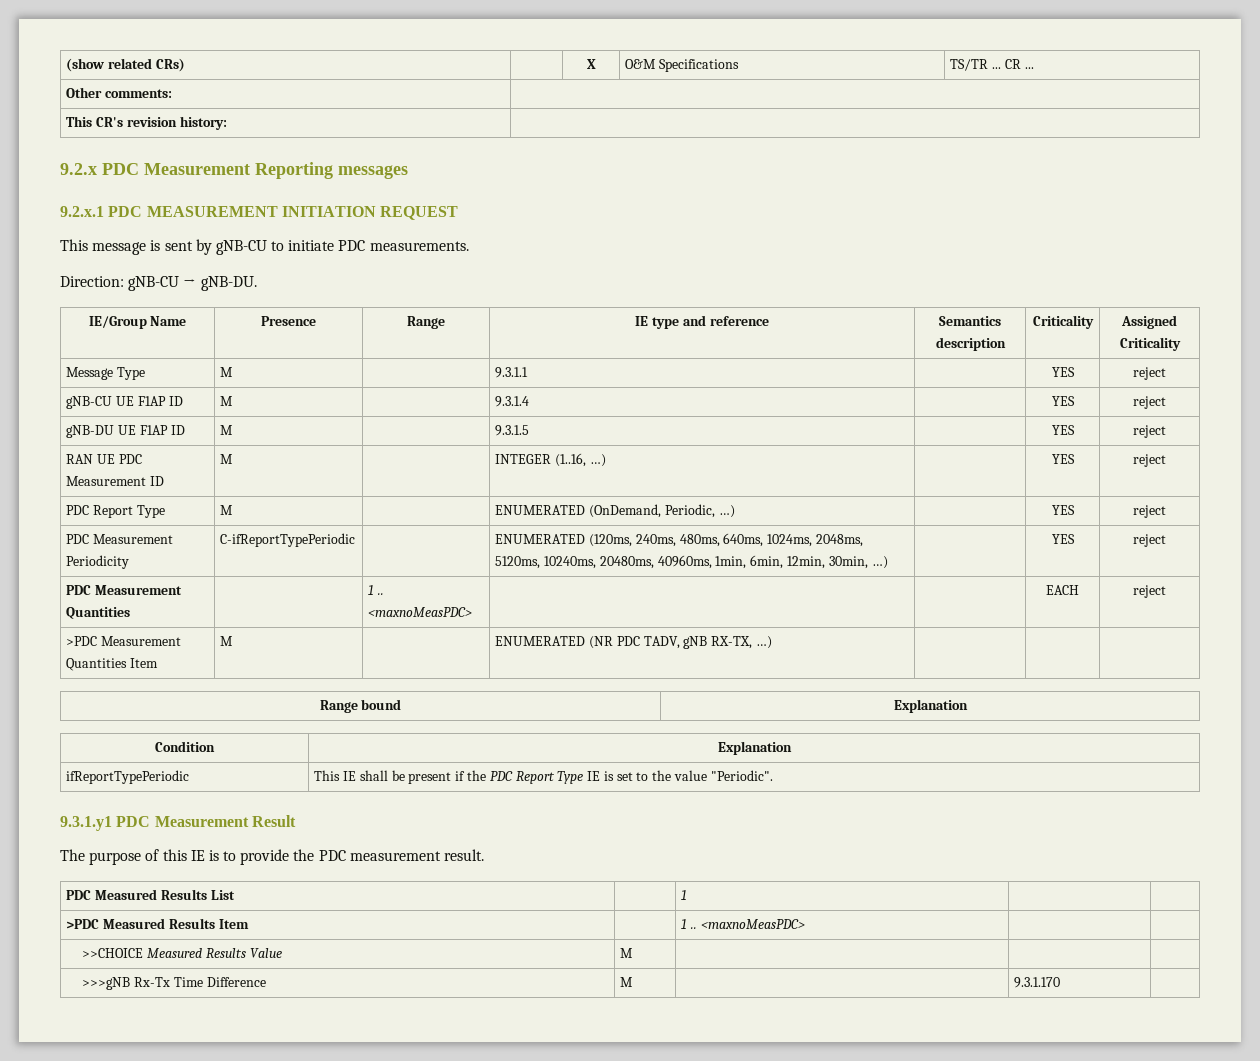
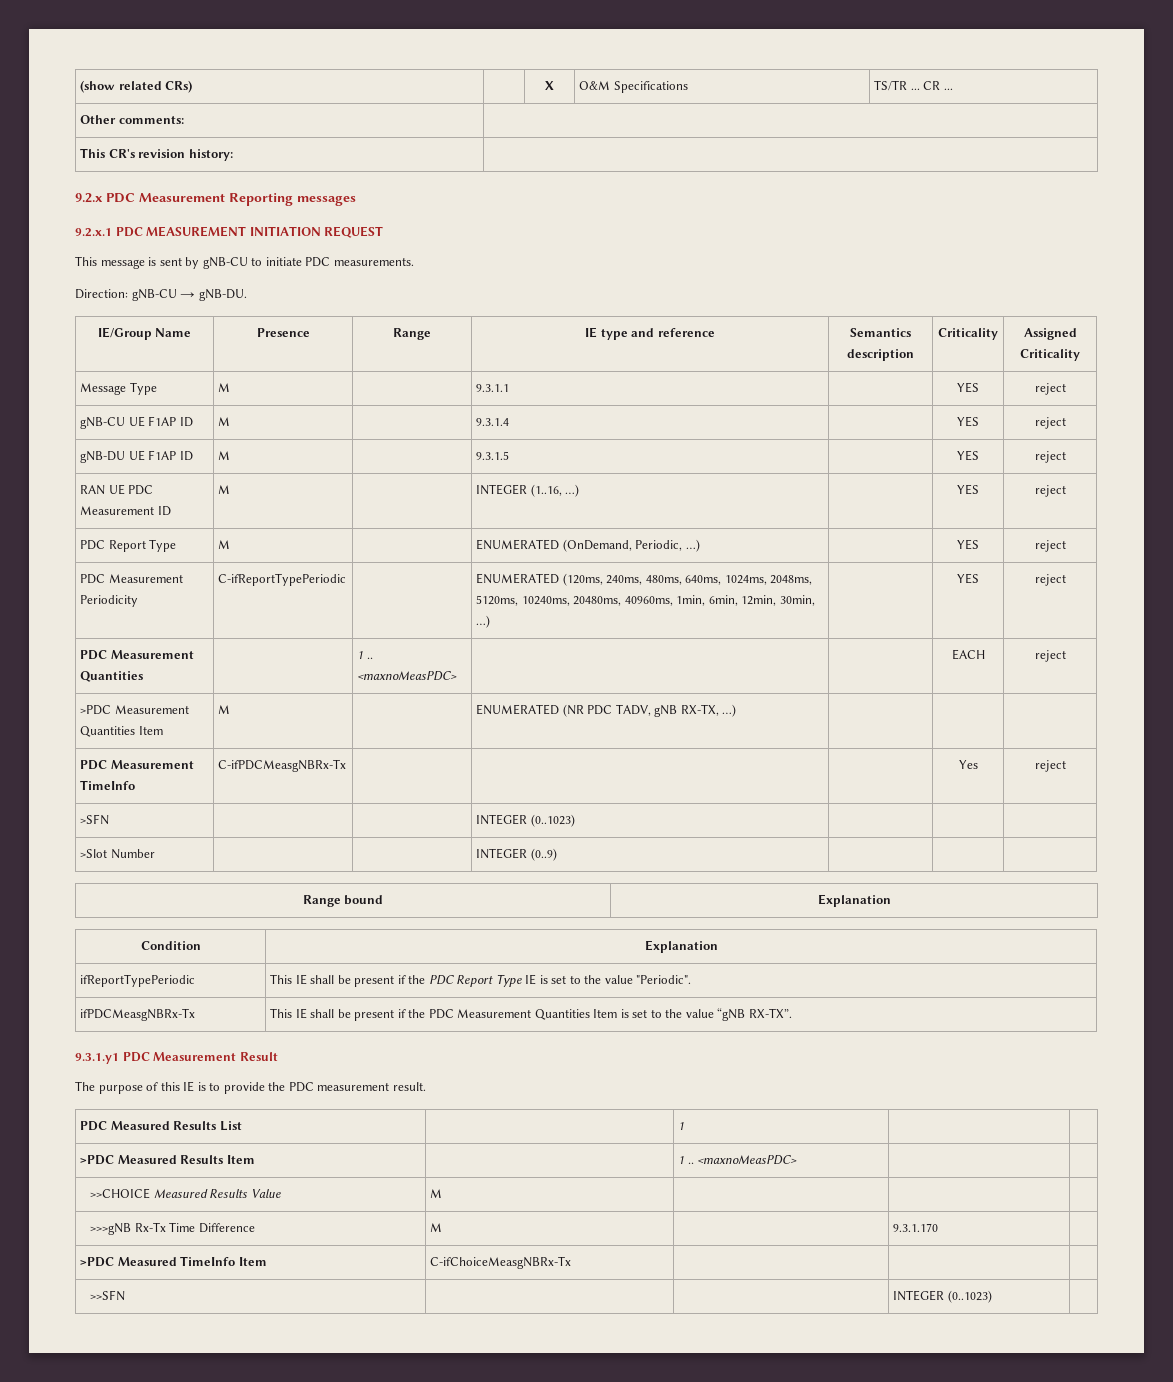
+ PDC Measurement TimeInfo | C-ifPDCMeasgNBRx-Tx | | | | Yes | reject
+ >SFN | | | INTEGER (0..1023) | | |
+ >Slot Number | | | INTEGER (0..9) | | |
+ ifPDCMeasgNBRx-Tx | This IE shall be present if the PDC Measurement Quantities Item is set to the value “gNB RX-TX”.
+ >PDC Measured TimeInfo Item | C-ifChoiceMeasgNBRx-Tx | | |
+ >>SFN | | | INTEGER (0..1023) |

